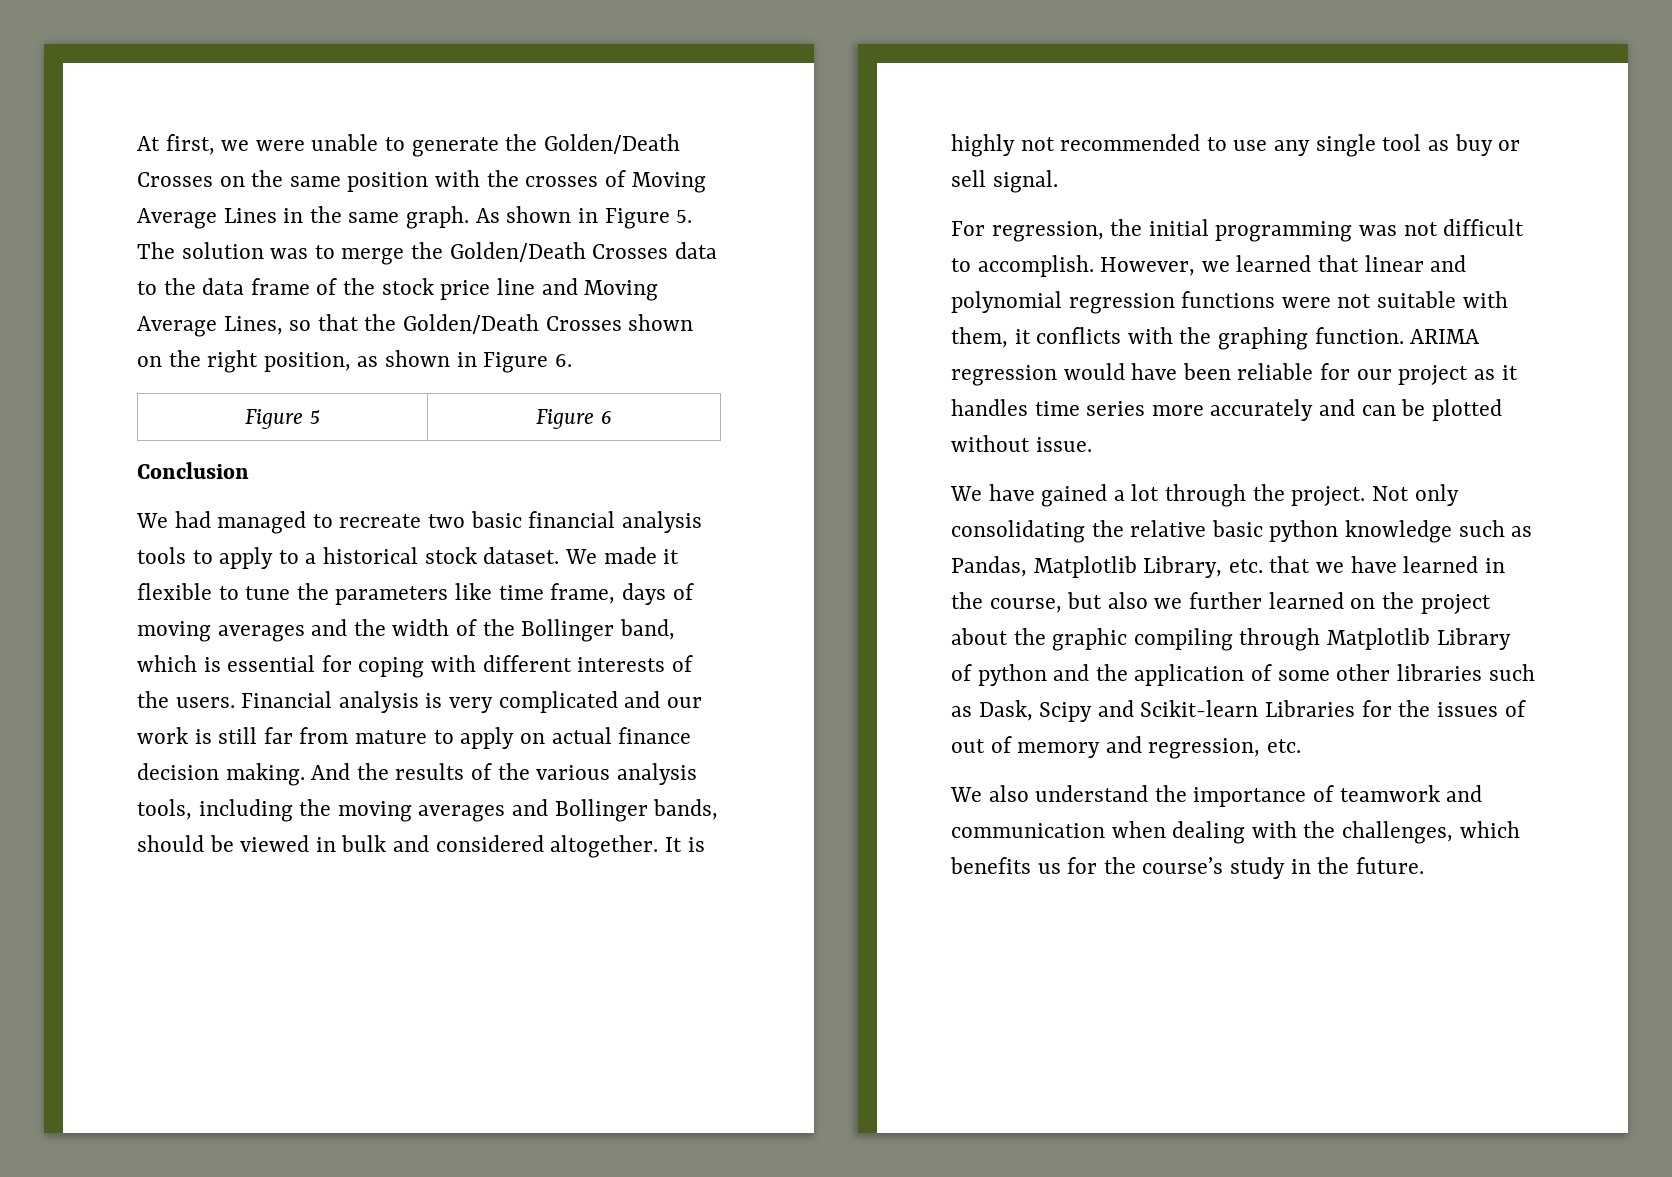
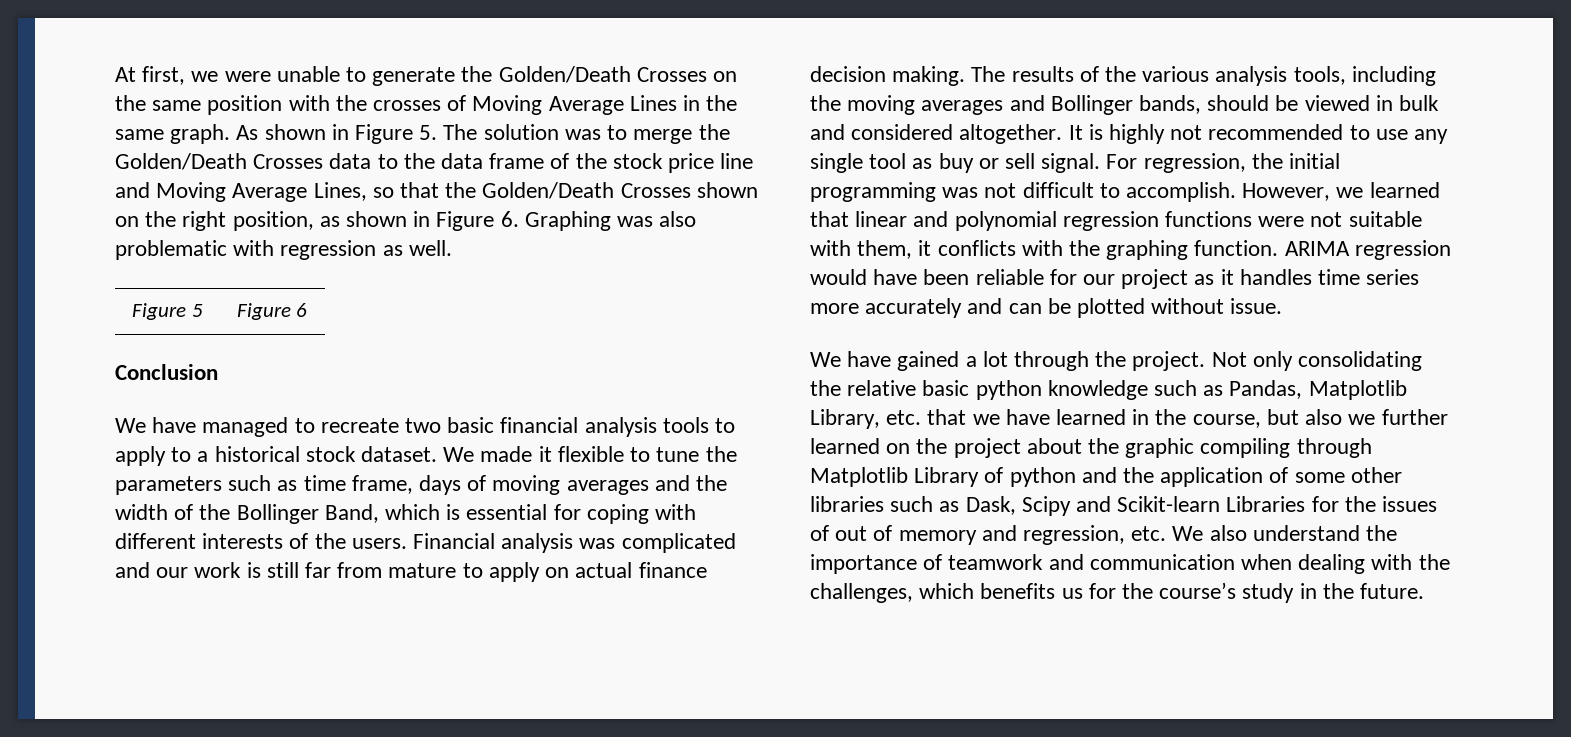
- As shown in Figure 5. The solution was to merge the Golden/Death Crosses data to the data frame of the stock price line and Moving Average Lines, so that the Golden/Death Crosses shown on the right position, as shown in Figure 6.
+ As shown in Figure 5. The solution was to merge the Golden/Death Crosses data to the data frame of the stock price line and Moving Average Lines, so that the Golden/Death Crosses shown on the right position, as shown in Figure 6. Graphing was also problematic with regression as well.
- We had managed to recreate two basic financial analysis tools to apply to a historical stock dataset.
+ We have managed to recreate two basic financial analysis tools to apply to a historical stock dataset.
- We made it flexible to tune the parameters like time frame, days of moving averages and the width of the Bollinger band, which is essential for coping with different interests of the users.
+ We made it flexible to tune the parameters such as time frame, days of moving averages and the width of the Bollinger Band, which is essential for coping with different interests of the users.
- Financial analysis is very complicated and our work is still far from mature to apply on actual finance decision making.
+ Financial analysis was complicated and our work is still far from mature to apply on actual finance decision making.
- And the results of the various analysis tools, including the moving averages and Bollinger bands, should be viewed in bulk and considered altogether.
+ The results of the various analysis tools, including the moving averages and Bollinger bands, should be viewed in bulk and considered altogether.
- It is highly not recommended to use any single tool as buy or sell signal.
- For regression, the initial programming was not difficult to accomplish.
+ It is highly not recommended to use any single tool as buy or sell signal. For regression, the initial programming was not difficult to accomplish.
- Not only consolidating the relative basic python knowledge such as Pandas, Matplotlib Library, etc. that we have learned in the course, but also we further learned on the project about the graphic compiling through Matplotlib Library of python and the application of some other libraries such as Dask, Scipy and Scikit-learn Libraries for the issues of out of memory and regression, etc.
- We also understand the importance of teamwork and communication when dealing with the challenges, which benefits us for the course’s study in the future.
+ Not only consolidating the relative basic python knowledge such as Pandas, Matplotlib Library, etc. that we have learned in the course, but also we further learned on the project about the graphic compiling through Matplotlib Library of python and the application of some other libraries such as Dask, Scipy and Scikit-learn Libraries for the issues of out of memory and regression, etc. We also understand the importance of teamwork and communication when dealing with the challenges, which benefits us for the course’s study in the future.

